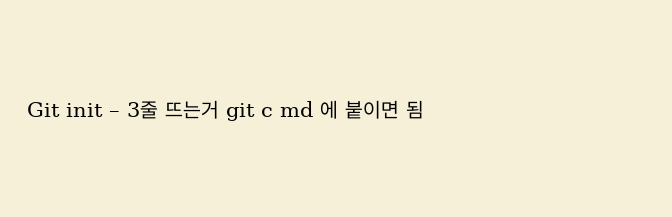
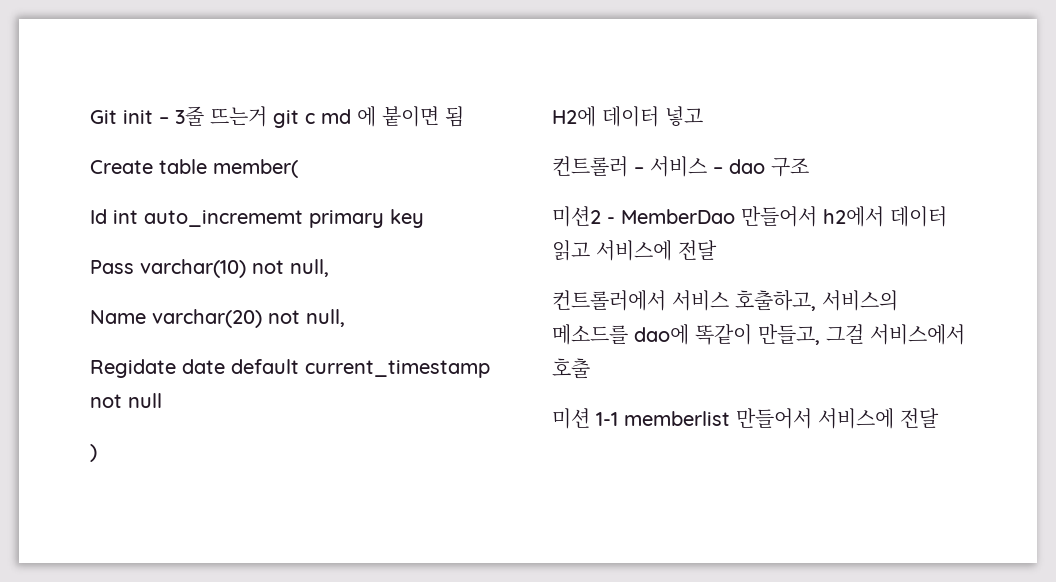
+ Create table member(
+ Id int auto_incrememt primary key
+ Pass varchar(10) not null,
+ Name varchar(20) not null,
+ Regidate date default current_timestamp not null
+ )
+ H2에 데이터 넣고
+ 컨트롤러 – 서비스 – dao 구조
+ 미션2 - MemberDao 만들어서 h2에서 데이터 읽고 서비스에 전달
+ 컨트롤러에서 서비스 호출하고, 서비스의 메소드를 dao에 똑같이 만들고, 그걸 서비스에서 호출
+ 미션 1-1 memberlist 만들어서 서비스에 전달

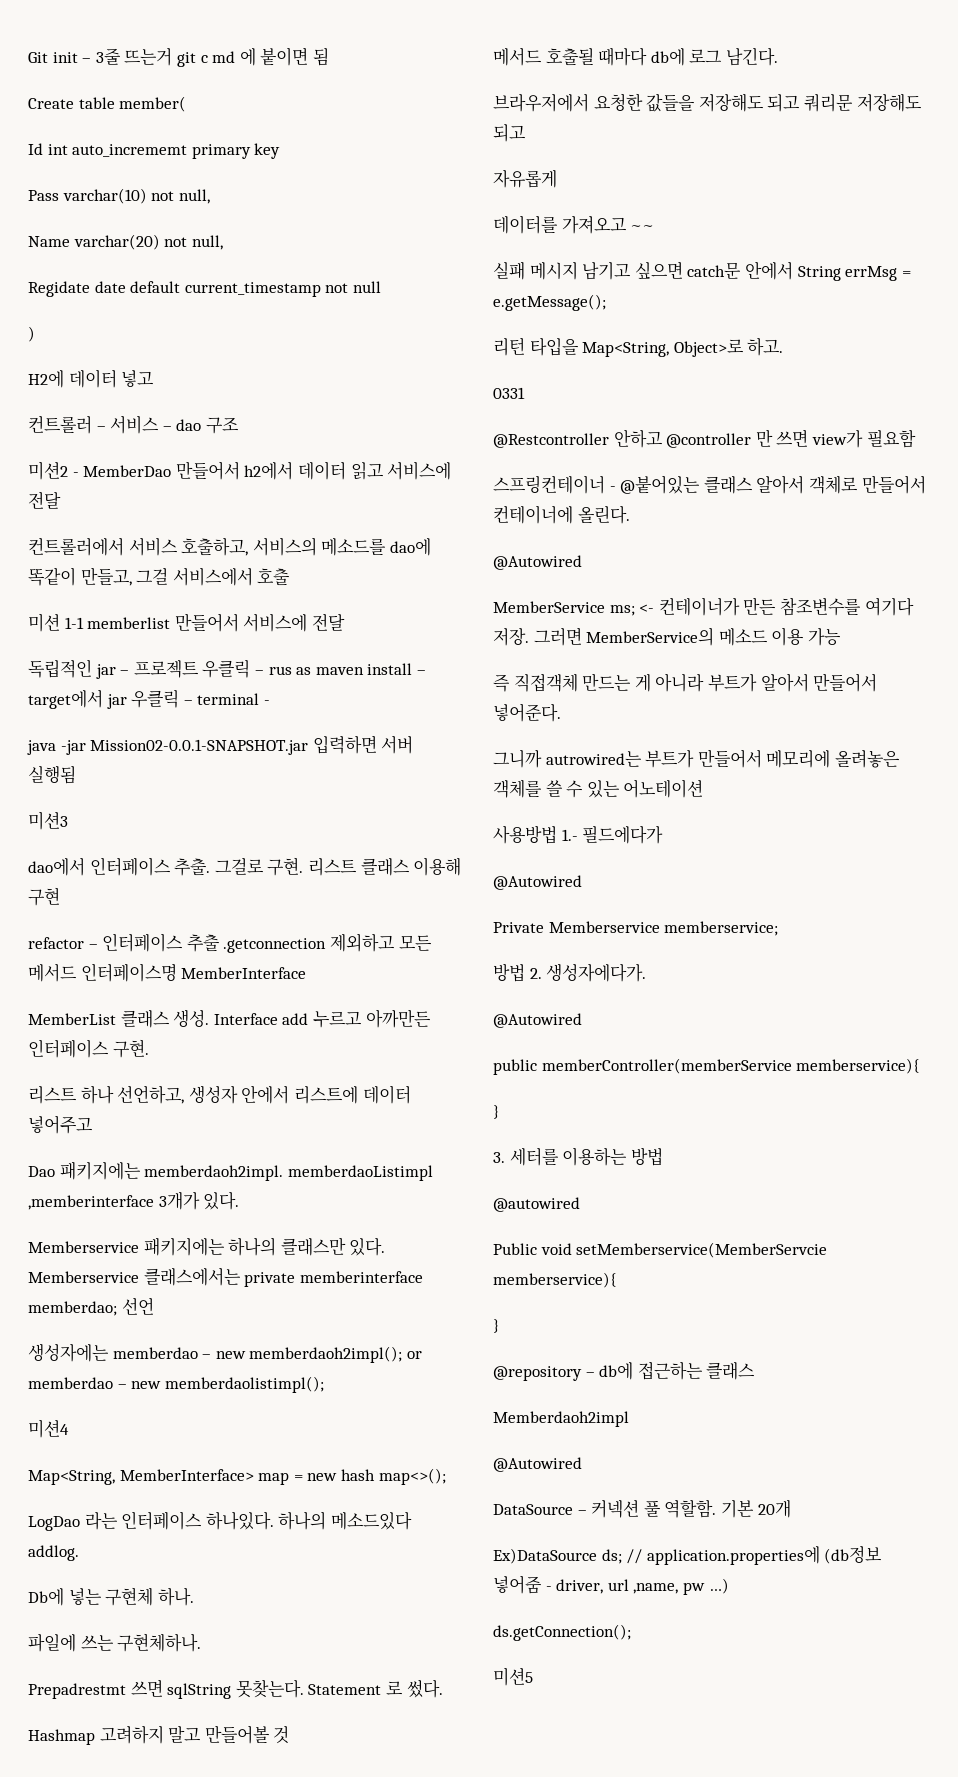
+ 독립적인 jar – 프로젝트 우클릭 – rus as maven install – target에서 jar 우클릭 – terminal -
+ java -jar Mission02-0.0.1-SNAPSHOT.jar 입력하면 서버 실행됨
+ 미션3
+ dao에서 인터페이스 추출. 그걸로 구현. 리스트 클래스 이용해 구현
+ refactor – 인터페이스 추출 .getconnection 제외하고 모든 메서드 인터페이스명 MemberInterface
+ MemberList 클래스 생성. Interface add 누르고 아까만든 인터페이스 구현.
+ 리스트 하나 선언하고, 생성자 안에서 리스트에 데이터 넣어주고
+ Dao 패키지에는 memberdaoh2impl. memberdaoListimpl ,memberinterface 3개가 있다.
+ Memberservice 패키지에는 하나의 클래스만 있다. Memberservice 클래스에서는 private memberinterface memberdao; 선언
+ 생성자에는 memberdao – new memberdaoh2impl(); or memberdao – new memberdaolistimpl();
+ 미션4
+ Map<String, MemberInterface> map = new hash map<>();
+ LogDao 라는 인터페이스 하나있다. 하나의 메소드있다 addlog.
+ Db에 넣는 구현체 하나.
+ 파일에 쓰는 구현체하나.
+ Prepadrestmt 쓰면 sqlString 못찾는다. Statement 로 썼다.
+ Hashmap 고려하지 말고 만들어볼 것
+ 메서드 호출될 때마다 db에 로그 남긴다.
+ 브라우저에서 요청한 값들을 저장해도 되고 쿼리문 저장해도 되고
+ 자유롭게
+ 데이터를 가져오고 ~~
+ 실패 메시지 남기고 싶으면 catch문 안에서 String errMsg = e.getMessage();
+ 리턴 타입을 Map<String, Object>로 하고.
+ 0331
+ @Restcontroller 안하고 @controller 만 쓰면 view가 필요함
+ 스프링컨테이너 - @붙어있는 클래스 알아서 객체로 만들어서 컨테이너에 올린다.
+ @Autowired
+ MemberService ms; <- 컨테이너가 만든 참조변수를 여기다 저장. 그러면 MemberService의 메소드 이용 가능
+ 즉 직접객체 만드는 게 아니라 부트가 알아서 만들어서 넣어준다.
+ 그니까 autrowired는 부트가 만들어서 메모리에 올려놓은 객체를 쓸 수 있는 어노테이션
+ 사용방법 1.- 필드에다가
+ @Autowired
+ Private Memberservice memberservice;
+ 방법 2. 생성자에다가.
+ @Autowired
+ public memberController(memberService memberservice){
+ }
+ 3. 세터를 이용하는 방법
+ @autowired
+ Public void setMemberservice(MemberServcie memberservice){
+ }
+ @repository – db에 접근하는 클래스
+ Memberdaoh2impl
+ @Autowired
+ DataSource – 커넥션 풀 역할함. 기본 20개
+ Ex)DataSource ds; // application.properties에 (db정보 넣어줌 - driver, url ,name, pw …)
+ ds.getConnection();
+ 미션5

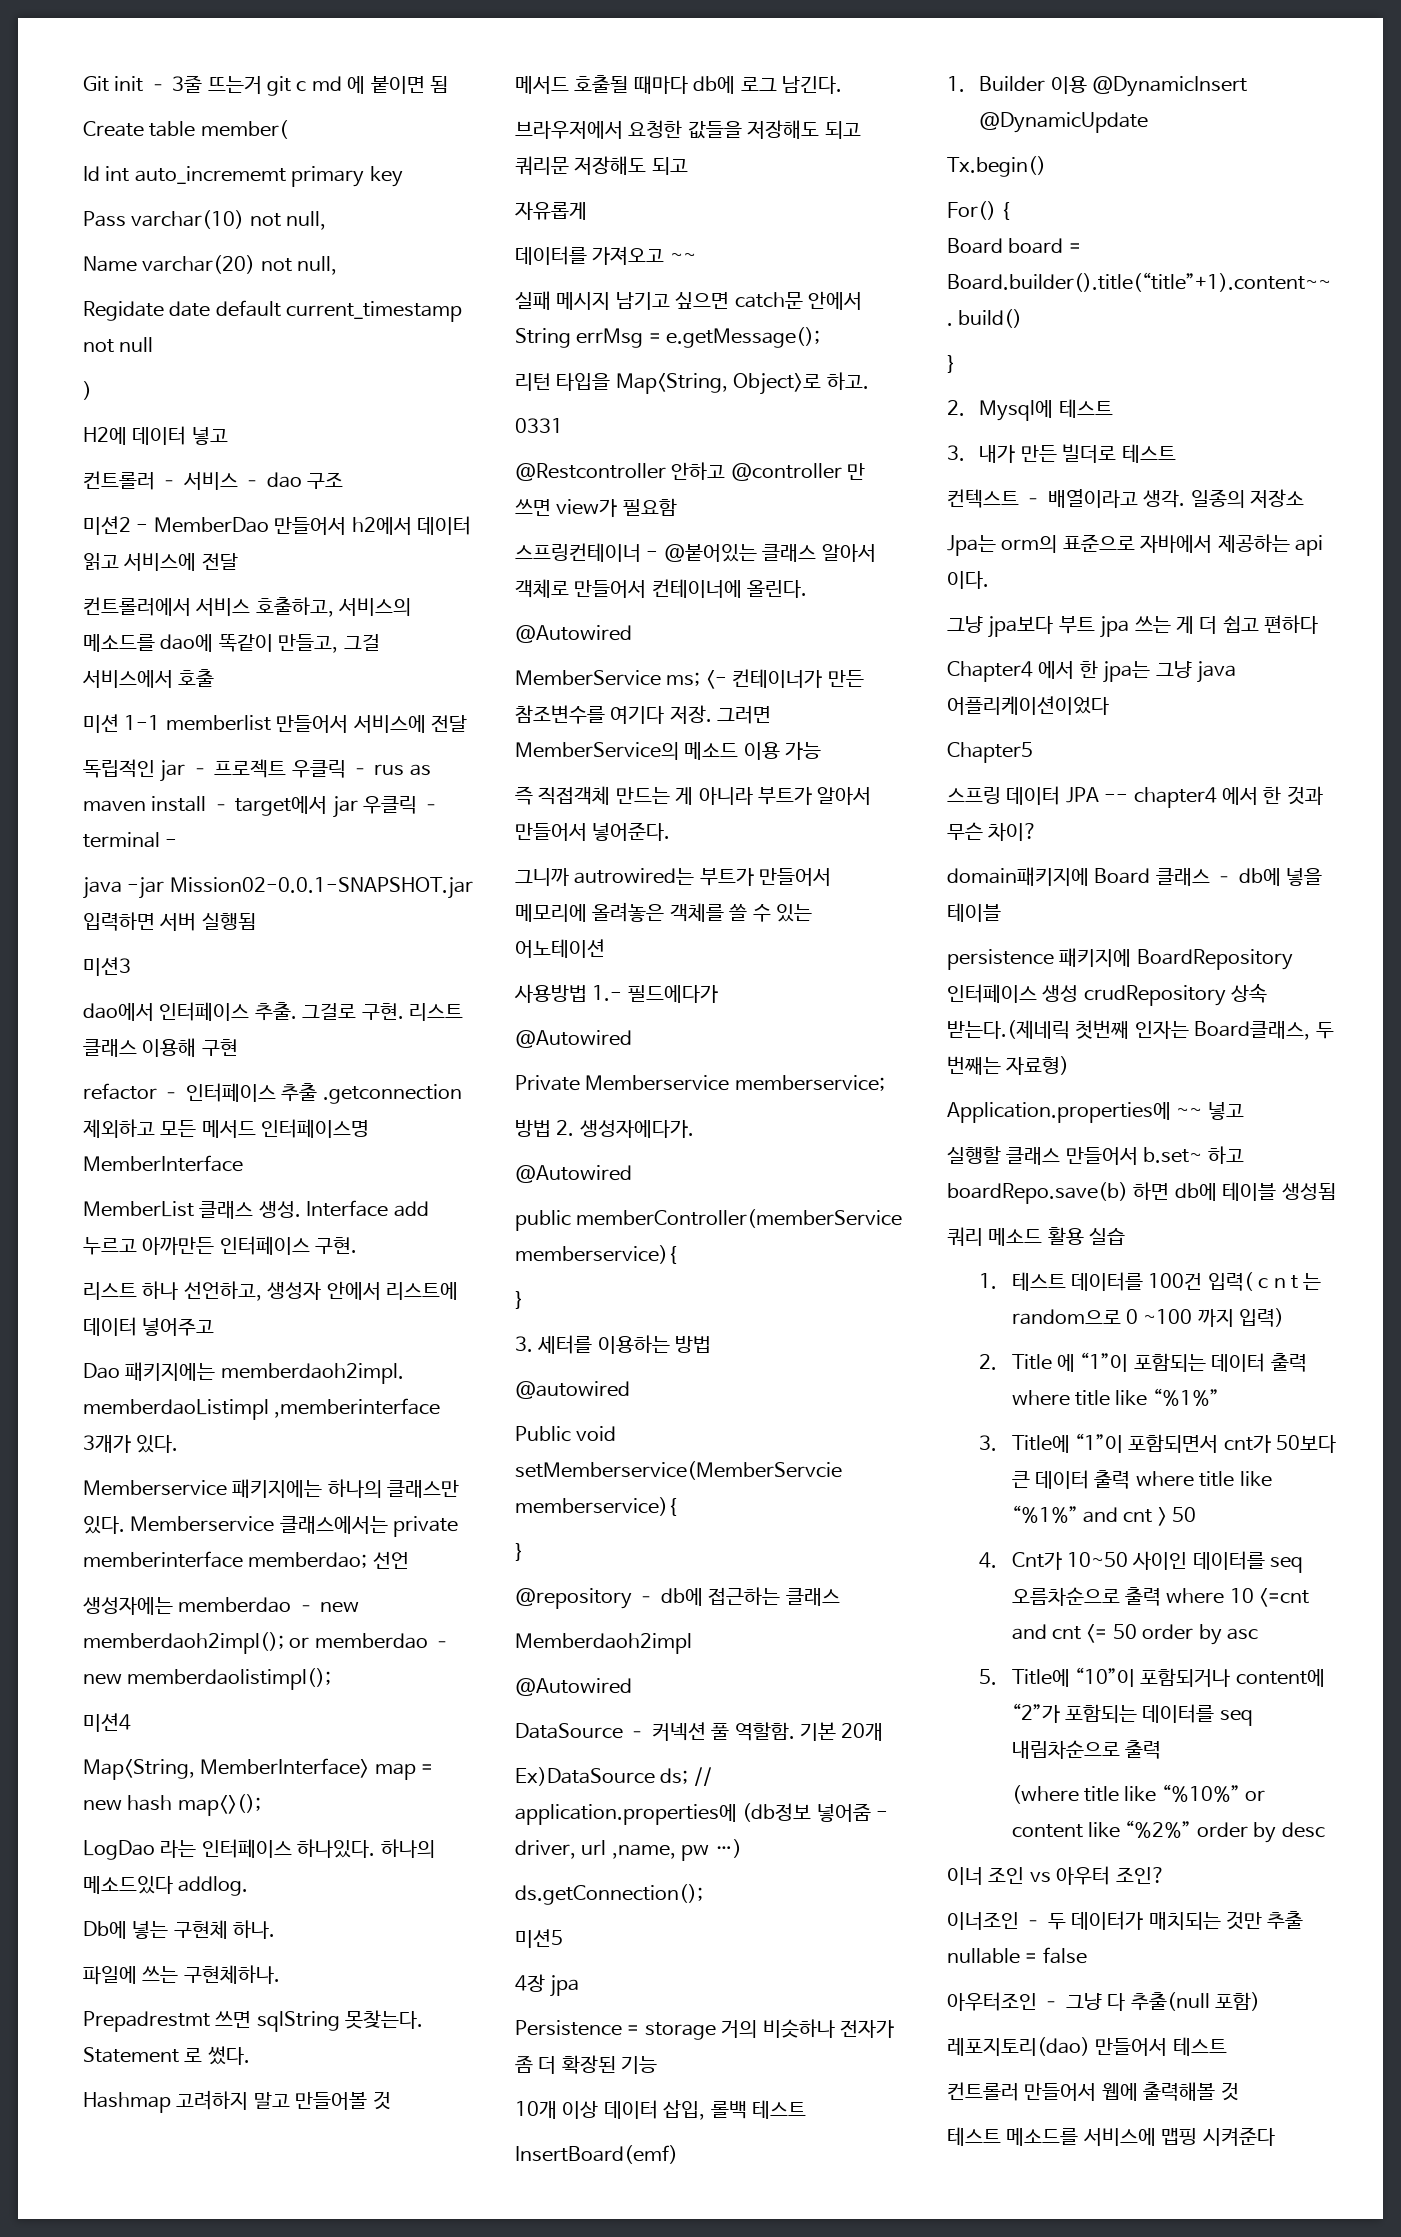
+ 4장 jpa
+ Persistence = storage 거의 비슷하나 전자가 좀 더 확장된 기능
+ 10개 이상 데이터 삽입, 롤백 테스트
+ InsertBoard(emf)
+ 1. Builder 이용 @DynamicInsert @DynamicUpdate
+ Tx.begin()
+ For() {
+ Board board = Board.builder().title(“title”+1).content~~ . build()
+ }
+ 2. Mysql에 테스트
+ 3. 내가 만든 빌더로 테스트
+ 컨텍스트 – 배열이라고 생각. 일종의 저장소
+ Jpa는 orm의 표준으로 자바에서 제공하는 api 이다.
+ 그냥 jpa보다 부트 jpa 쓰는 게 더 쉽고 편하다
+ Chapter4 에서 한 jpa는 그냥 java 어플리케이션이었다
+ Chapter5
+ 스프링 데이터 JPA -- chapter4 에서 한 것과 무슨 차이?
+ domain패키지에 Board 클래스 – db에 넣을 테이블
+ persistence 패키지에 BoardRepository 인터페이스 생성 crudRepository 상속 받는다.(제네릭 첫번째 인자는 Board클래스, 두 번째는 자료형)
+ Application.properties에 ~~ 넣고
+ 실행할 클래스 만들어서 b.set~ 하고 boardRepo.save(b) 하면 db에 테이블 생성됨
+ 쿼리 메소드 활용 실습
+ 1. 테스트 데이터를 100건 입력( c n t 는 random으로 0 ~100 까지 입력)
+ 2. Title 에 “1”이 포함되는 데이터 출력 where title like “%1%”
+ 3. Title에 “1”이 포함되면서 cnt가 50보다 큰 데이터 출력 where title like “%1%” and cnt > 50
+ 4. Cnt가 10~50 사이인 데이터를 seq 오름차순으로 출력 where 10 <=cnt and cnt <= 50 order by asc
+ 5. Title에 “10”이 포함되거나 content에 “2”가 포함되는 데이터를 seq 내림차순으로 출력
+ (where title like “%10%” or content like “%2%” order by desc
+ 이너 조인 vs 아우터 조인?
+ 이너조인 – 두 데이터가 매치되는 것만 추출 nullable = false
+ 아우터조인 – 그냥 다 추출(null 포함)
+ 레포지토리(dao) 만들어서 테스트
+ 컨트롤러 만들어서 웹에 출력해볼 것
+ 테스트 메소드를 서비스에 맵핑 시켜준다

